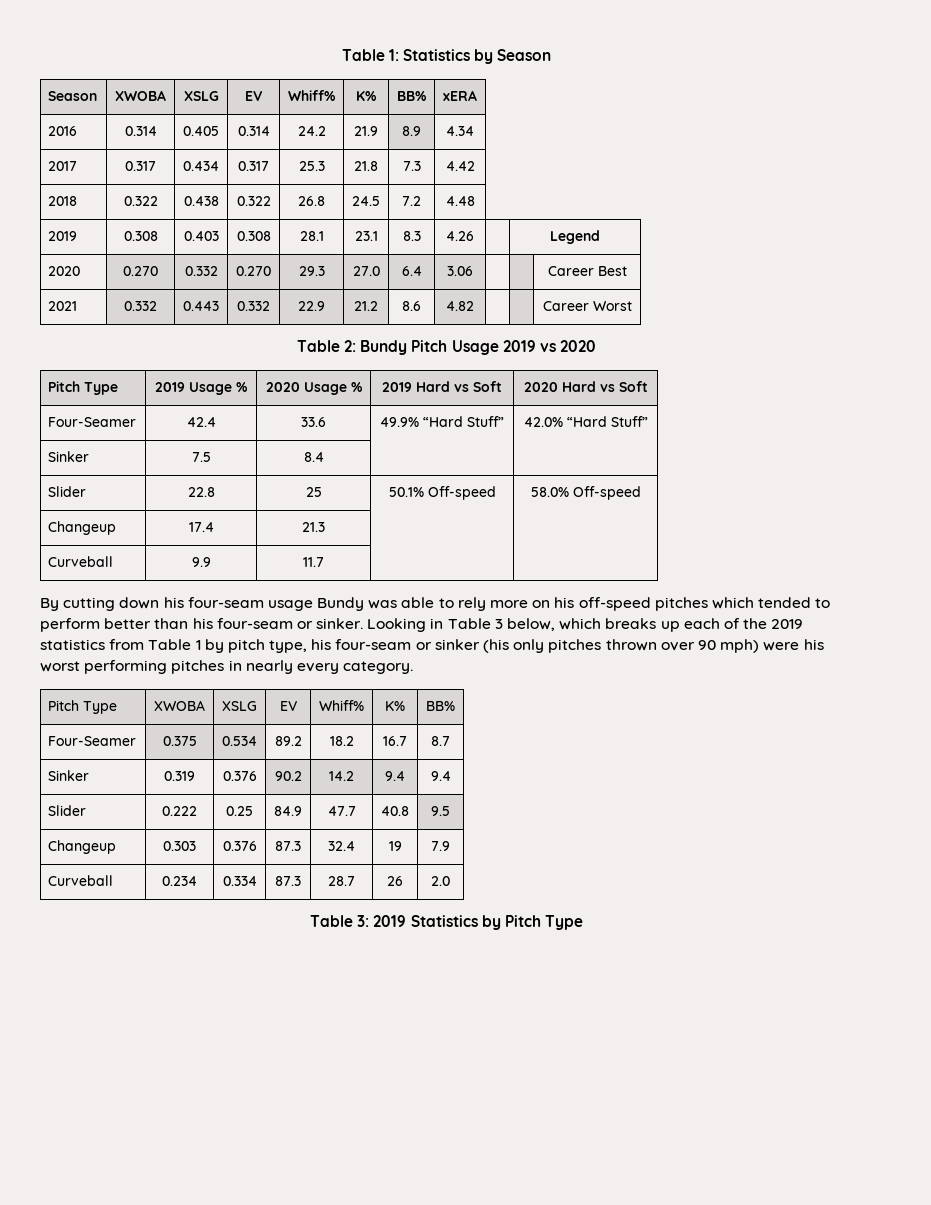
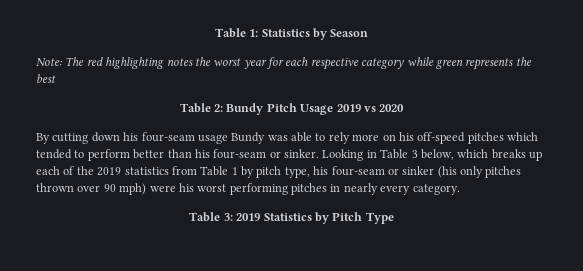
- Season | XWOBA | XSLG | EV | Whiff% | K% | BB% | xERA
- 2016 | 0.314 | 0.405 | 0.314 | 24.2 | 21.9 | 8.9 | 4.34
- 2017 | 0.317 | 0.434 | 0.317 | 25.3 | 21.8 | 7.3 | 4.42
- 2018 | 0.322 | 0.438 | 0.322 | 26.8 | 24.5 | 7.2 | 4.48
- 2019 | 0.308 | 0.403 | 0.308 | 28.1 | 23.1 | 8.3 | 4.26 | | Legend
- 2020 | 0.270 | 0.332 | 0.270 | 29.3 | 27.0 | 6.4 | 3.06 | | | Career Best
- 2021 | 0.332 | 0.443 | 0.332 | 22.9 | 21.2 | 8.6 | 4.82 | | | Career Worst
+ Note: The red highlighting notes the worst year for each respective category while green represents the best
- Pitch Type | 2019 Usage % | 2020 Usage % | 2019 Hard vs Soft | 2020 Hard vs Soft
- Four-Seamer | 42.4 | 33.6 | 49.9% “Hard Stuff” | 42.0% “Hard Stuff”
- Sinker | 7.5 | 8.4 | |
- Slider | 22.8 | 25 | 50.1% Off-speed | 58.0% Off-speed
- Changeup | 17.4 | 21.3 | |
- Curveball | 9.9 | 11.7 | |
- Pitch Type | XWOBA | XSLG | EV | Whiff% | K% | BB%
- Four-Seamer | 0.375 | 0.534 | 89.2 | 18.2 | 16.7 | 8.7
- Sinker | 0.319 | 0.376 | 90.2 | 14.2 | 9.4 | 9.4
- Slider | 0.222 | 0.25 | 84.9 | 47.7 | 40.8 | 9.5
- Changeup | 0.303 | 0.376 | 87.3 | 32.4 | 19 | 7.9
- Curveball | 0.234 | 0.334 | 87.3 | 28.7 | 26 | 2.0

